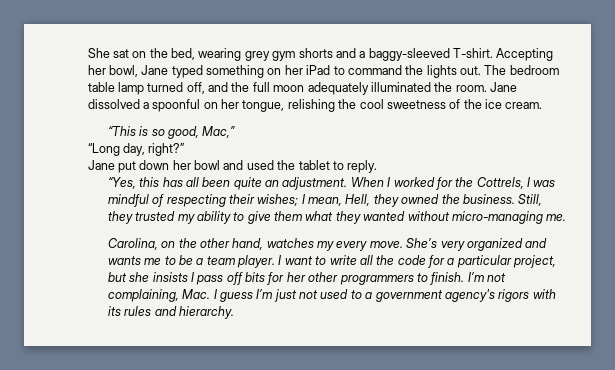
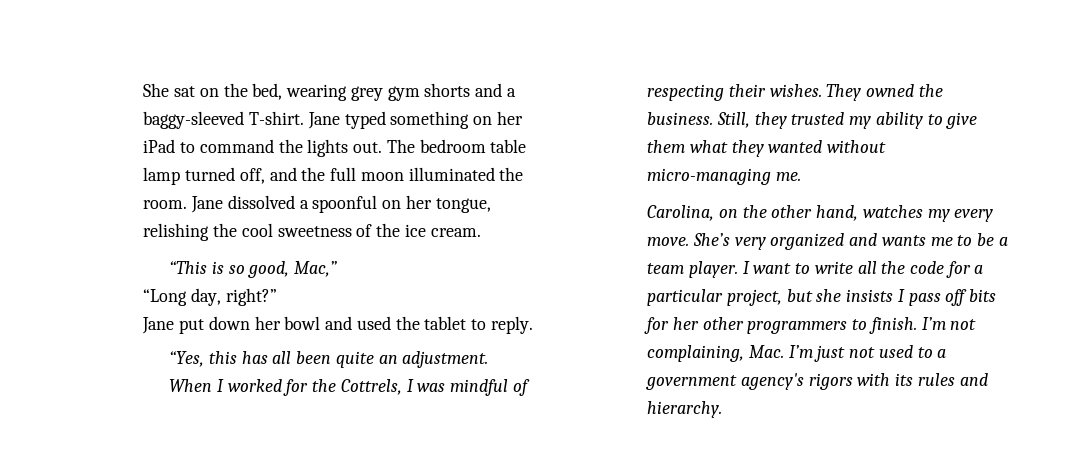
- Accepting her bowl, Jane typed something on her iPad to command the lights out.
+ Jane typed something on her iPad to command the lights out.
- The bedroom table lamp turned off, and the full moon adequately illuminated the room.
+ The bedroom table lamp turned off, and the full moon illuminated the room.
- When I worked for the Cottrels, I was mindful of respecting their wishes; I mean, Hell, they owned the business.
+ When I worked for the Cottrels, I was mindful of respecting their wishes. They owned the business.
- I’m not complaining, Mac. I guess I’m just not used to a government agency's rigors with its rules and hierarchy.
+ I’m not complaining, Mac. I’m just not used to a government agency's rigors with its rules and hierarchy.

